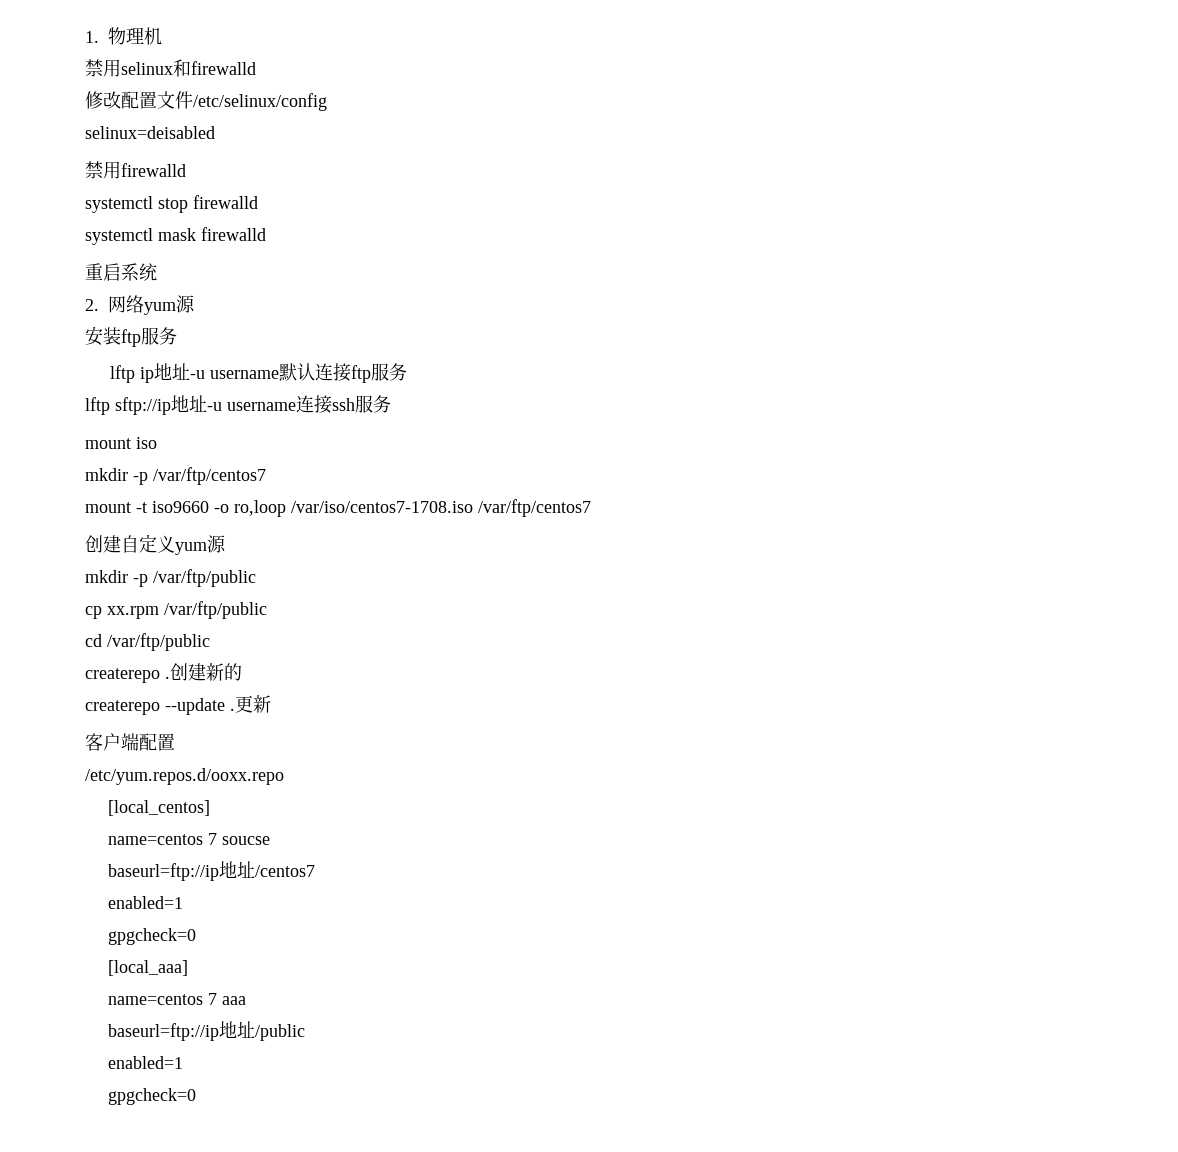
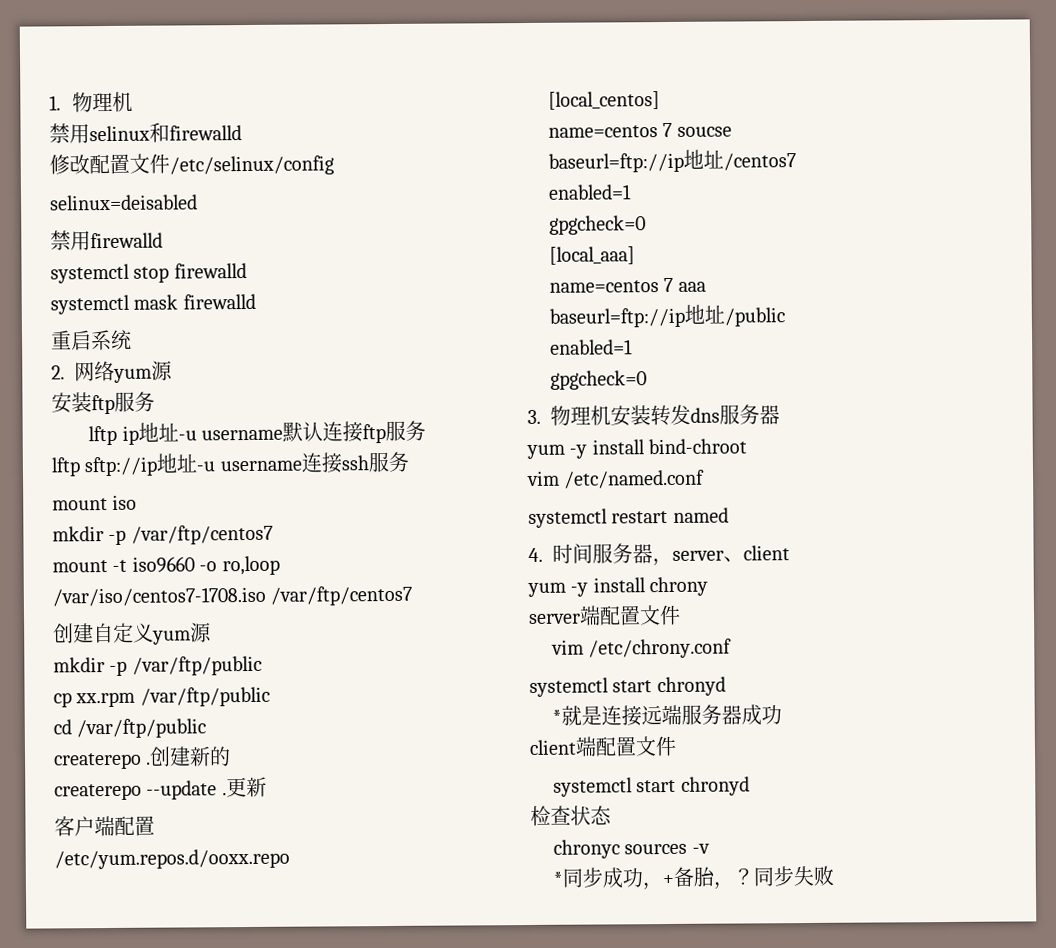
+ 3.物理机安装转发dns服务器
+ yum -y install bind-chroot
+ vim /etc/named.conf
+ systemctl restart named
+ 4.时间服务器，server、client
+ yum -y install chrony
+ server端配置文件
+ vim /etc/chrony.conf
+ systemctl start chronyd
+ *就是连接远端服务器成功
+ client端配置文件
+ systemctl start chronyd
+ 检查状态
+ chronyc sources -v
+ *同步成功，+备胎，？同步失败

